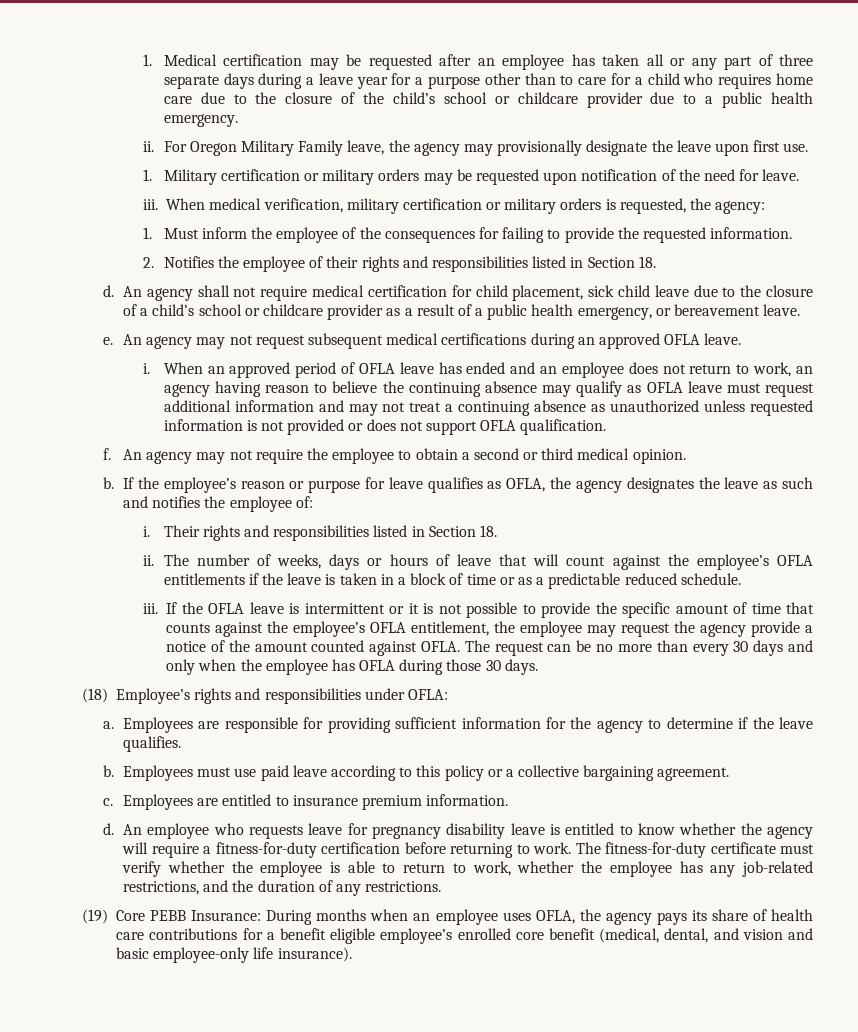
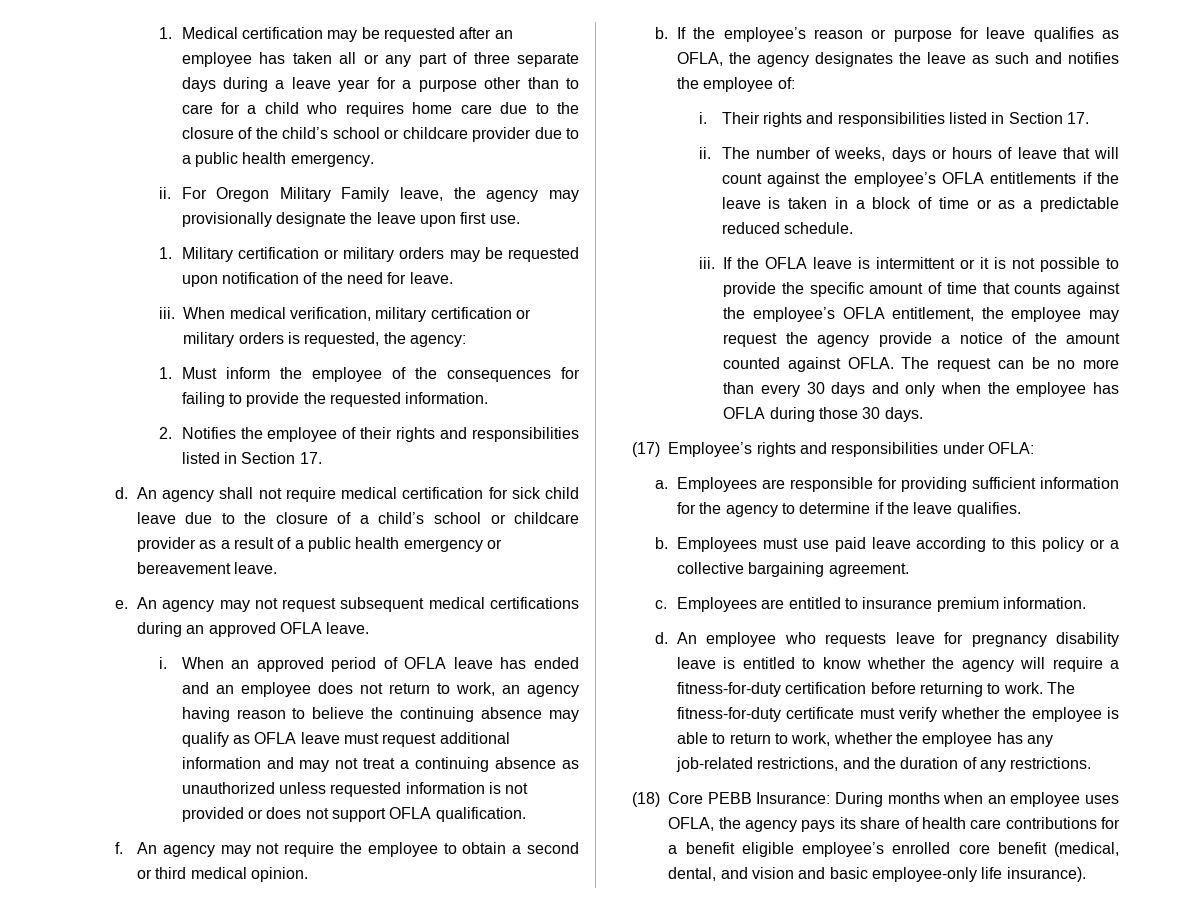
- 2. Notifies the employee of their rights and responsibilities listed in Section 18.
+ 2. Notifies the employee of their rights and responsibilities listed in Section 17.
- An agency shall not require medical certification for child placement, sick child leave due to the closure of a child’s school or childcare provider as a result of a public health emergency, or bereavement leave.
+ An agency shall not require medical certification for sick child leave due to the closure of a child’s school or childcare provider as a result of a public health emergency or bereavement leave.
- Their rights and responsibilities listed in Section 18.
+ Their rights and responsibilities listed in Section 17.
- (18) Employee’s rights and responsibilities under OFLA:
+ (17) Employee’s rights and responsibilities under OFLA:
- (19) Core PEBB Insurance: During months when an employee uses OFLA, the agency pays its share of health care contributions for a benefit eligible employee’s enrolled core benefit (medical, dental, and vision and basic employee-only life insurance).
+ (18) Core PEBB Insurance: During months when an employee uses OFLA, the agency pays its share of health care contributions for a benefit eligible employee’s enrolled core benefit (medical, dental, and vision and basic employee-only life insurance).

